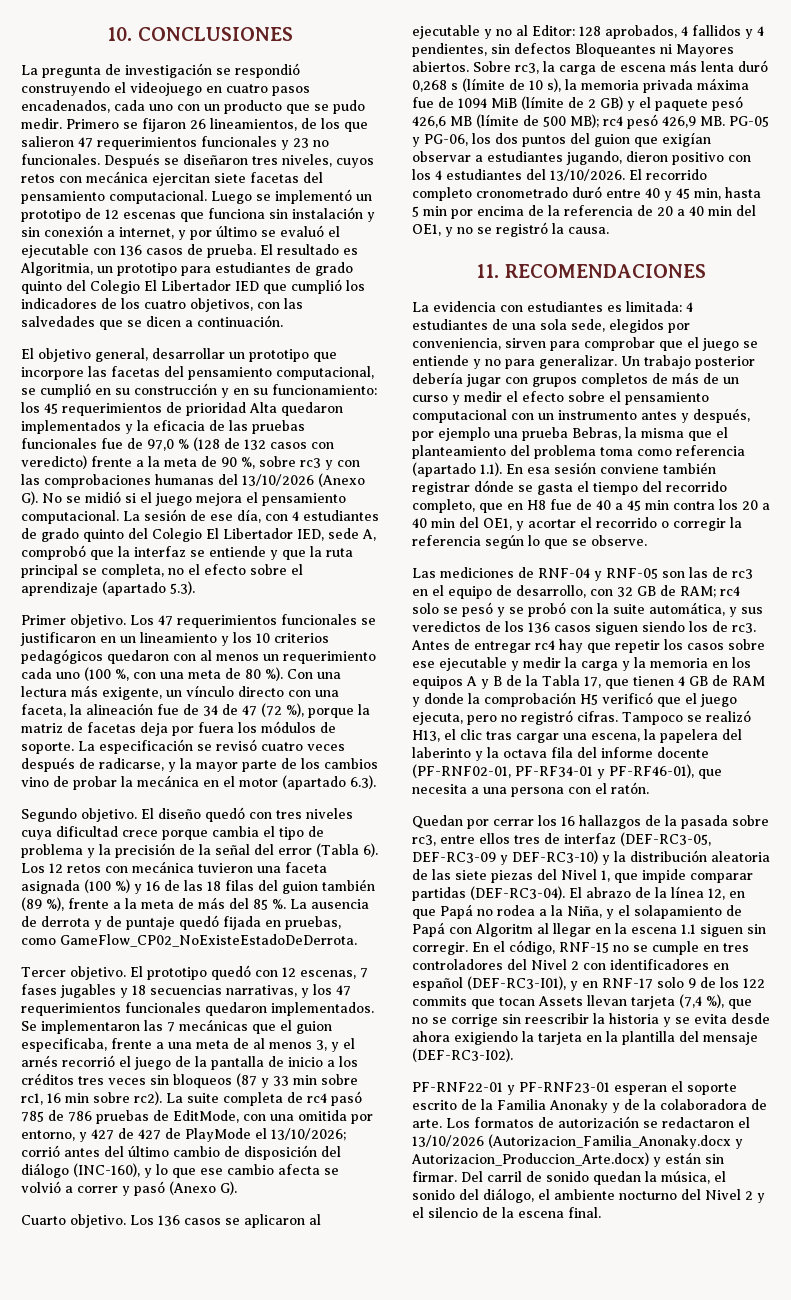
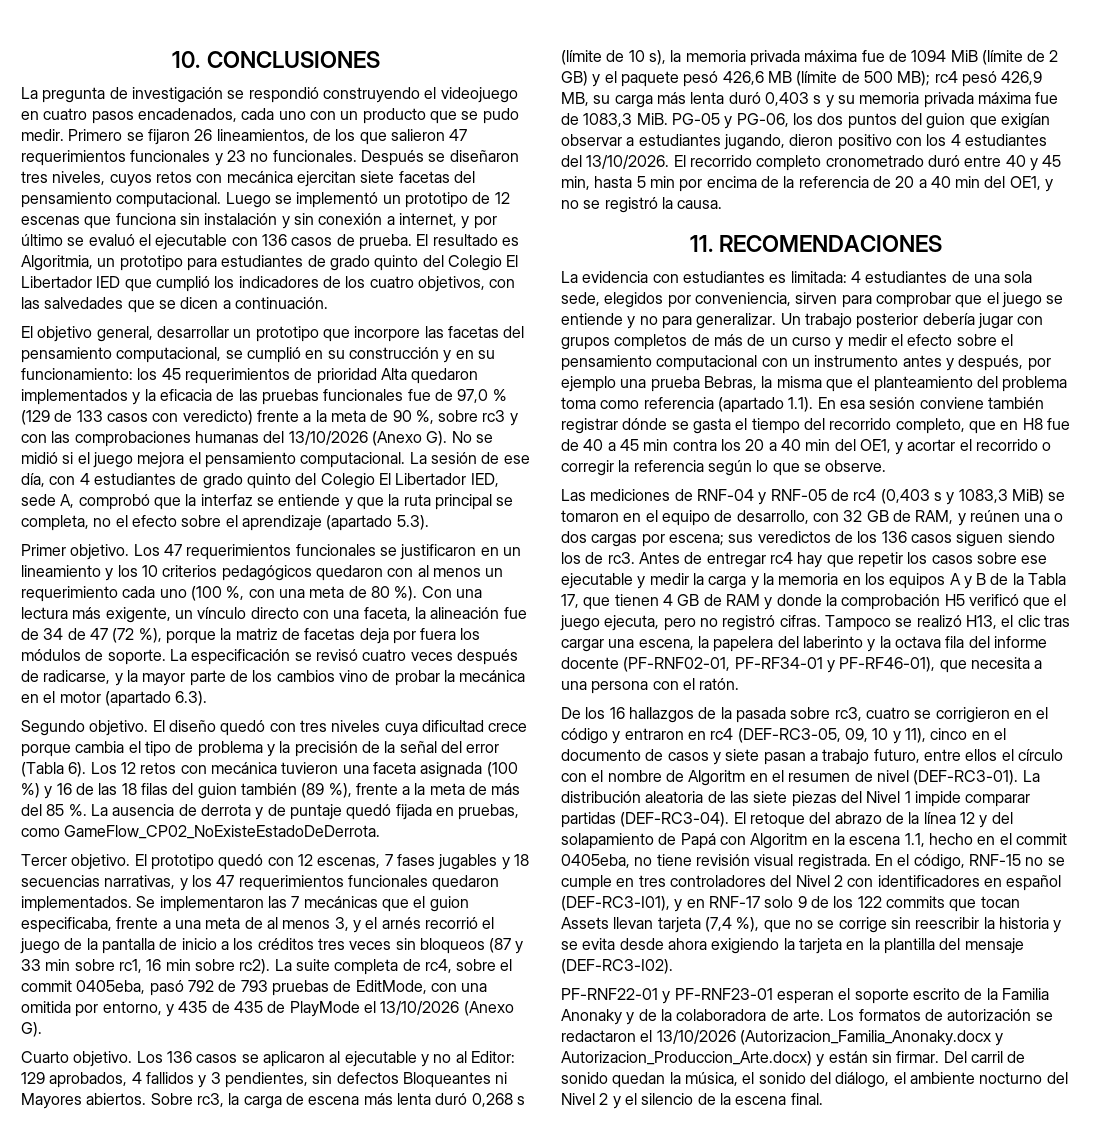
- los 45 requerimientos de prioridad Alta quedaron implementados y la eficacia de las pruebas funcionales fue de 97,0 % (128 de 132 casos con veredicto) frente a la meta de 90 %, sobre rc3 y con las comprobaciones humanas del 13/10/2026 (Anexo G). No se midió si el juego mejora el pensamiento computacional.
+ los 45 requerimientos de prioridad Alta quedaron implementados y la eficacia de las pruebas funcionales fue de 97,0 % (129 de 133 casos con veredicto) frente a la meta de 90 %, sobre rc3 y con las comprobaciones humanas del 13/10/2026 (Anexo G). No se midió si el juego mejora el pensamiento computacional.
- La suite completa de rc4 pasó 785 de 786 pruebas de EditMode, con una omitida por entorno, y 427 de 427 de PlayMode el 13/10/2026; corrió antes del último cambio de disposición del diálogo (INC-160), y lo que ese cambio afecta se volvió a correr y pasó (Anexo G).
+ La suite completa de rc4, sobre el commit 0405eba, pasó 792 de 793 pruebas de EditMode, con una omitida por entorno, y 435 de 435 de PlayMode el 13/10/2026 (Anexo G).
- Los 136 casos se aplicaron al ejecutable y no al Editor: 128 aprobados, 4 fallidos y 4 pendientes, sin defectos Bloqueantes ni Mayores abiertos.
+ Los 136 casos se aplicaron al ejecutable y no al Editor: 129 aprobados, 4 fallidos y 3 pendientes, sin defectos Bloqueantes ni Mayores abiertos.
- rc4 pesó 426,9 MB. PG-05 y PG-06, los dos puntos del guion que exigían observar a estudiantes jugando, dieron positivo con los 4 estudiantes del 13/10/2026.
+ rc4 pesó 426,9 MB, su carga más lenta duró 0,403 s y su memoria privada máxima fue de 1083,3 MiB. PG-05 y PG-06, los dos puntos del guion que exigían observar a estudiantes jugando, dieron positivo con los 4 estudiantes del 13/10/2026.
- Las mediciones de RNF-04 y RNF-05 son las de rc3 en el equipo de desarrollo, con 32 GB de RAM; rc4 solo se pesó y se probó con la suite automática, y sus veredictos de los 136 casos siguen siendo los de rc3.
+ Las mediciones de RNF-04 y RNF-05 de rc4 (0,403 s y 1083,3 MiB) se tomaron en el equipo de desarrollo, con 32 GB de RAM, y reúnen una o dos cargas por escena; sus veredictos de los 136 casos siguen siendo los de rc3.
- Quedan por cerrar los 16 hallazgos de la pasada sobre rc3, entre ellos tres de interfaz (DEF-RC3-05, DEF-RC3-09 y DEF-RC3-10) y la distribución aleatoria de las siete piezas del Nivel 1, que impide comparar partidas (DEF-RC3-04).
+ De los 16 hallazgos de la pasada sobre rc3, cuatro se corrigieron en el código y entraron en rc4 (DEF-RC3-05, 09, 10 y 11), cinco en el documento de casos y siete pasan a trabajo futuro, entre ellos el círculo con el nombre de Algoritm en el resumen de nivel (DEF-RC3-01). La distribución aleatoria de las siete piezas del Nivel 1 impide comparar partidas (DEF-RC3-04).
- El abrazo de la línea 12, en que Papá no rodea a la Niña, y el solapamiento de Papá con Algoritm al llegar en la escena 1.1 siguen sin corregir.
+ El retoque del abrazo de la línea 12 y del solapamiento de Papá con Algoritm en la escena 1.1, hecho en el commit 0405eba, no tiene revisión visual registrada.

